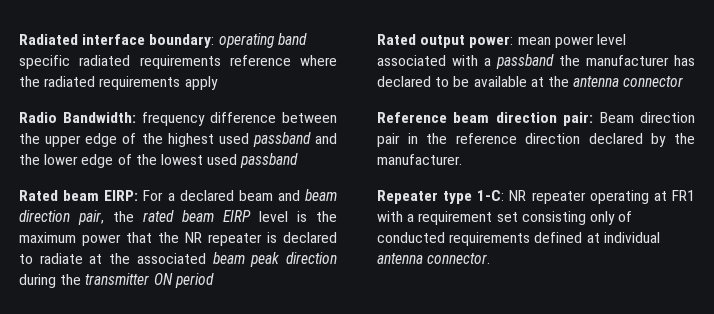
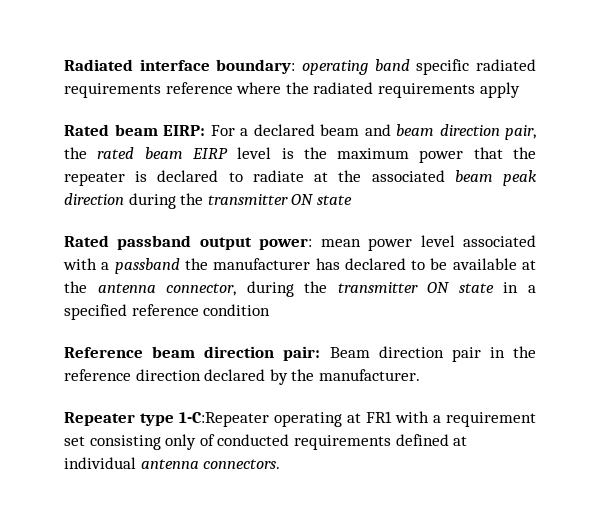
- Radio Bandwidth: frequency difference between the upper edge of the highest used passband and the lower edge of the lowest used passband
- Rated beam EIRP: For a declared beam and beam direction pair, the rated beam EIRP level is the maximum power that the NR repeater is declared to radiate at the associated beam peak direction during the transmitter ON period
- Rated output power: mean power level associated with a passband the manufacturer has declared to be available at the antenna connector
+ Rated beam EIRP: For a declared beam and beam direction pair, the rated beam EIRP level is the maximum power that the repeater is declared to radiate at the associated beam peak direction during the transmitter ON state
+ Rated passband output power: mean power level associated with a passband the manufacturer has declared to be available at the antenna connector, during the transmitter ON state in a specified reference condition
- Repeater type 1-C: NR repeater operating at FR1 with a requirement set consisting only of conducted requirements defined at individual antenna connector.
+ Repeater type 1-C:Repeater operating at FR1 with a requirement set consisting only of conducted requirements defined at individual antenna connectors.

